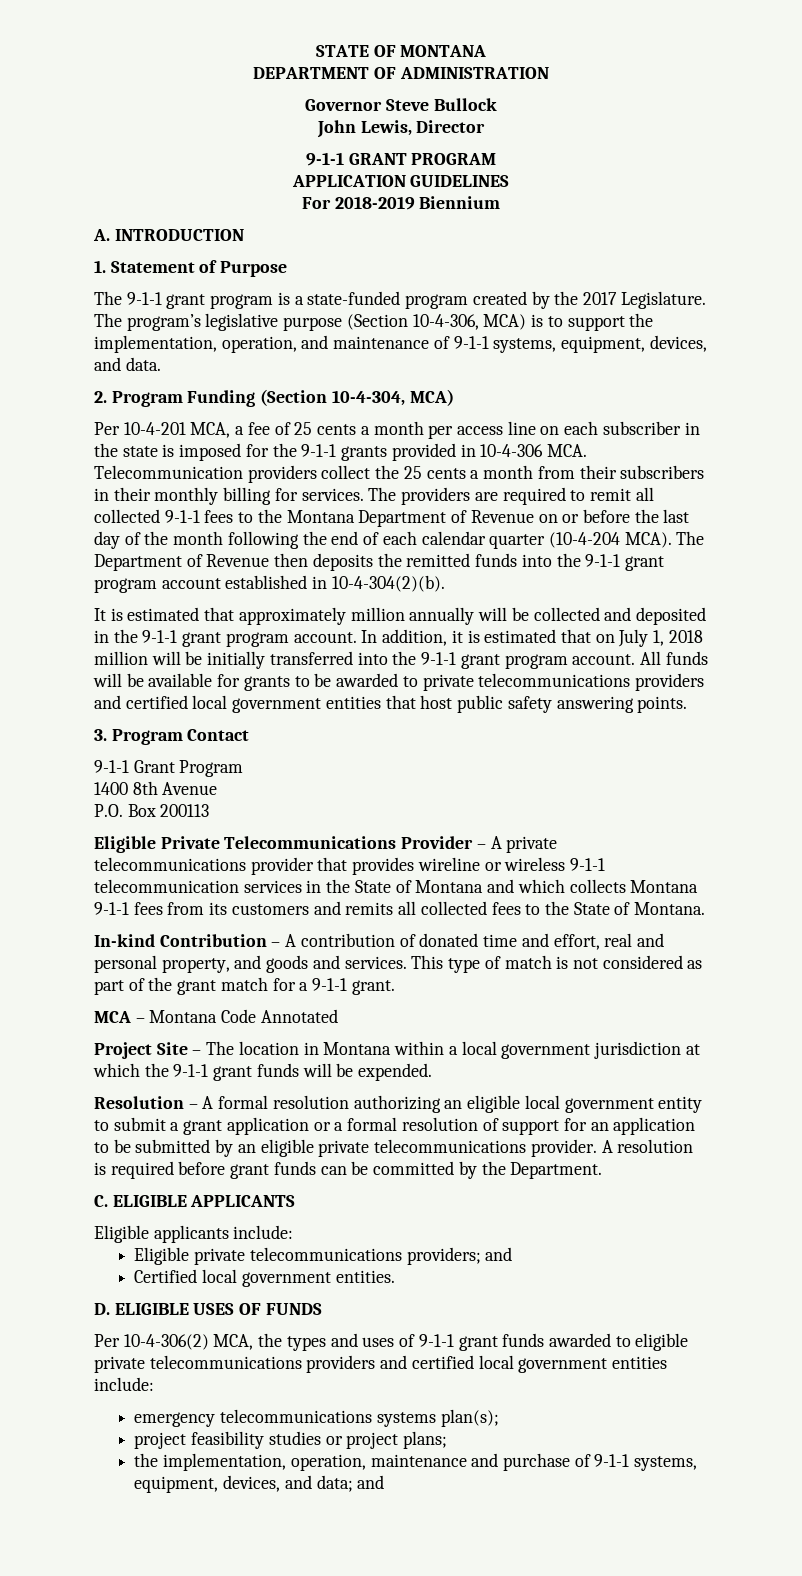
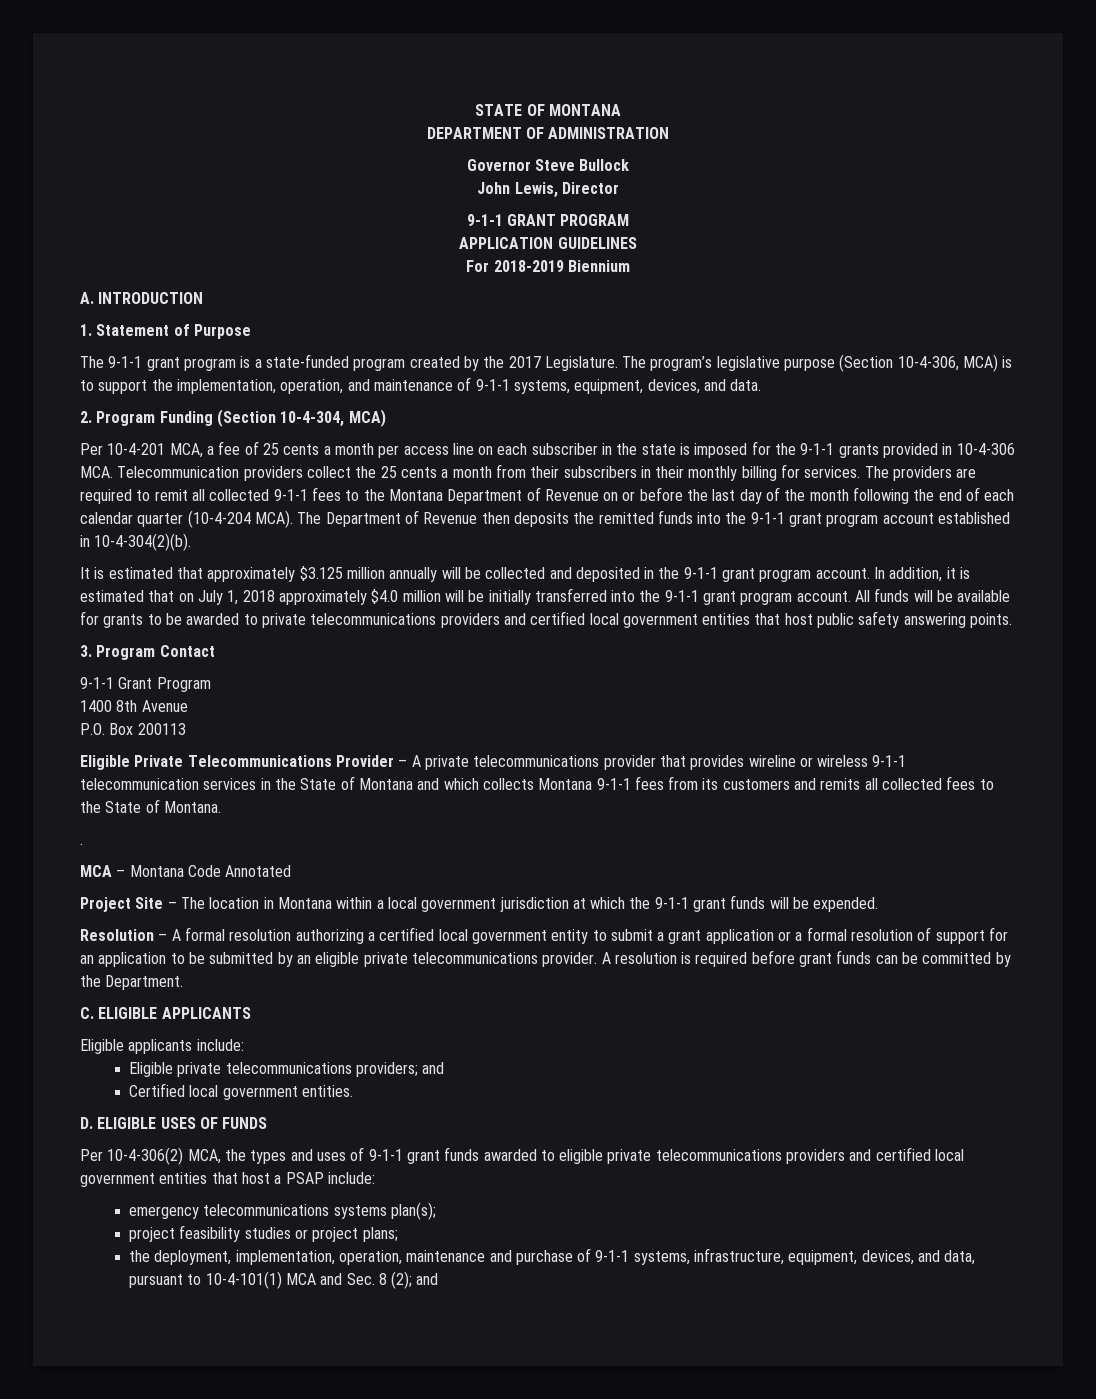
- It is estimated that approximately million annually will be collected and deposited in the 9-1-1 grant program account.
+ It is estimated that approximately $3.125 million annually will be collected and deposited in the 9-1-1 grant program account.
- In addition, it is estimated that on July 1, 2018 million will be initially transferred into the 9-1-1 grant program account.
+ In addition, it is estimated that on July 1, 2018 approximately $4.0 million will be initially transferred into the 9-1-1 grant program account.
- In-kind Contribution – A contribution of donated time and effort, real and personal property, and goods and services. This type of match is not considered as part of the grant match for a 9-1-1 grant.
+ .
- Resolution – A formal resolution authorizing an eligible local government entity to submit a grant application or a formal resolution of support for an application to be submitted by an eligible private telecommunications provider.
+ Resolution – A formal resolution authorizing a certified local government entity to submit a grant application or a formal resolution of support for an application to be submitted by an eligible private telecommunications provider.
- Per 10-4-306(2) MCA, the types and uses of 9-1-1 grant funds awarded to eligible private telecommunications providers and certified local government entities include:
+ Per 10-4-306(2) MCA, the types and uses of 9-1-1 grant funds awarded to eligible private telecommunications providers and certified local government entities that host a PSAP include:
- the implementation, operation, maintenance and purchase of 9-1-1 systems, equipment, devices, and data; and
+ the deployment, implementation, operation, maintenance and purchase of 9-1-1 systems, infrastructure, equipment, devices, and data, pursuant to 10-4-101(1) MCA and Sec. 8 (2); and

